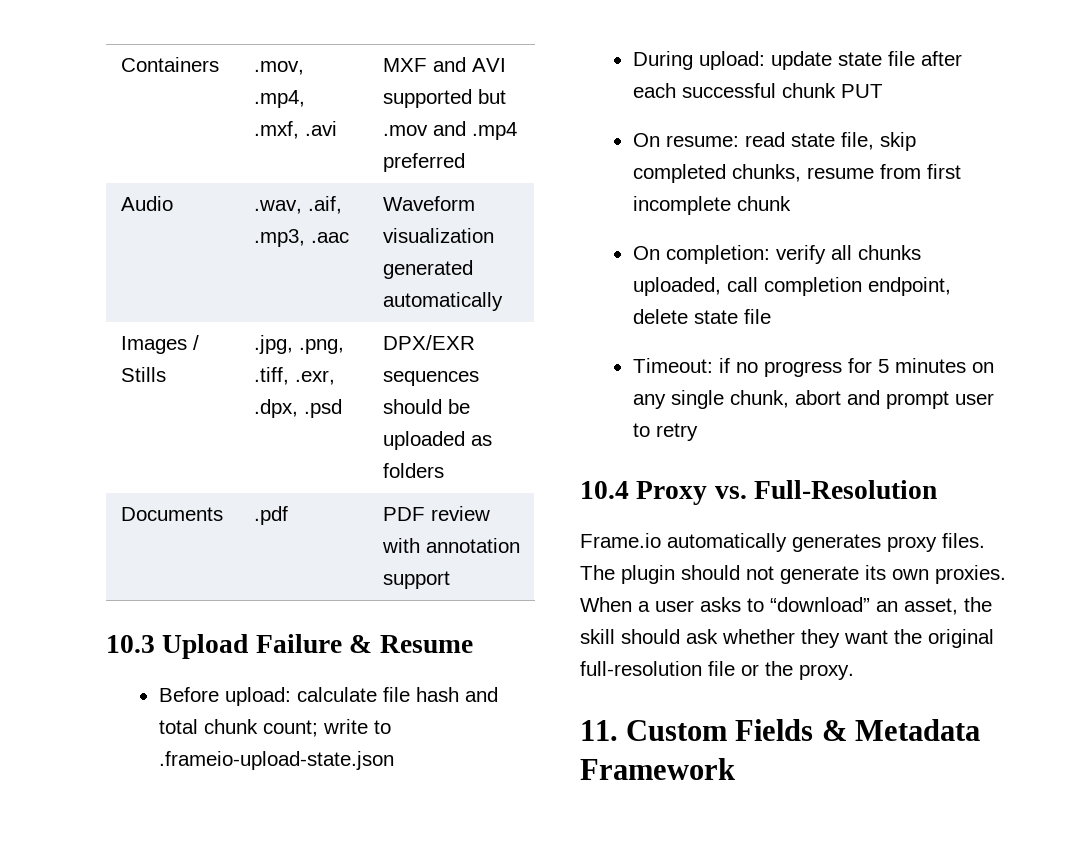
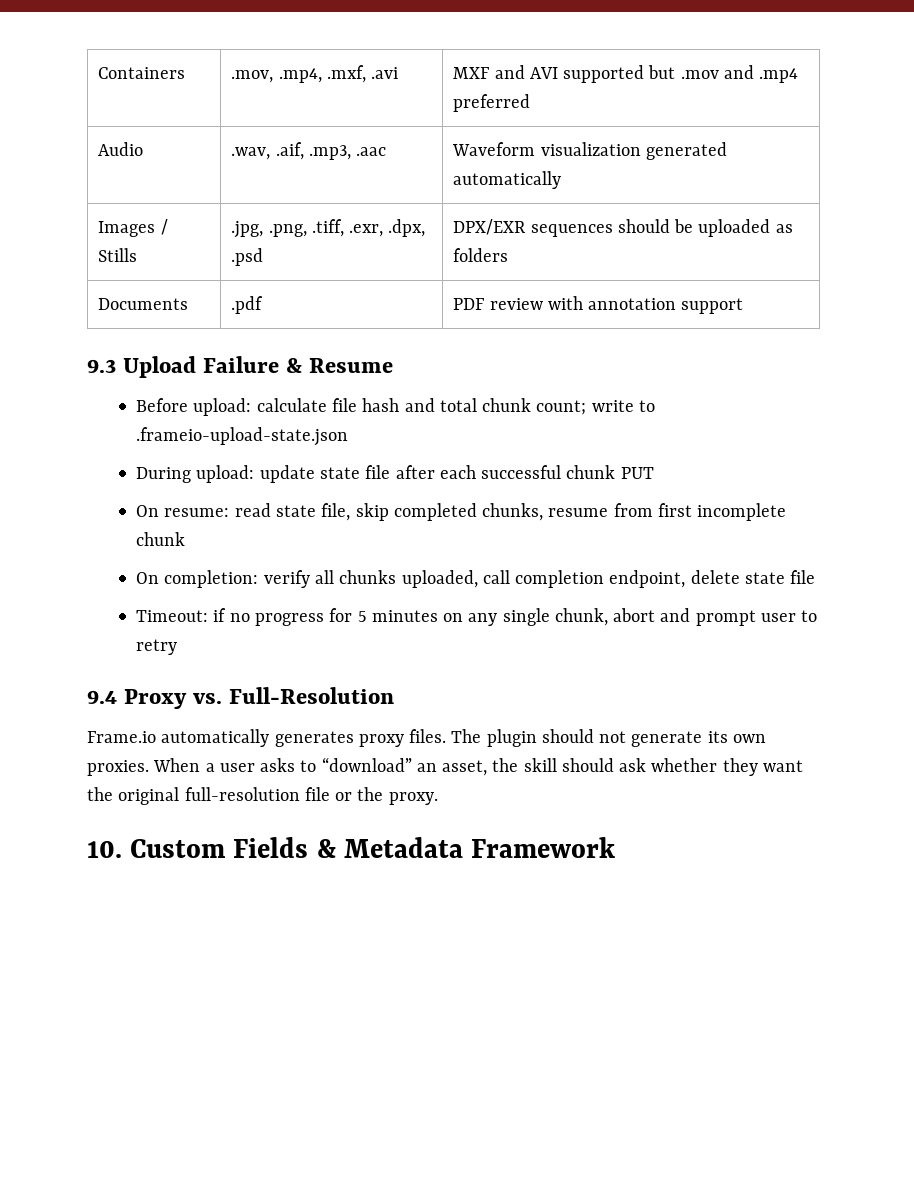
- 10.3 Upload Failure & Resume
+ 9.3 Upload Failure & Resume
- 10.4 Proxy vs. Full-Resolution
+ 9.4 Proxy vs. Full-Resolution
- 11. Custom Fields & Metadata Framework
+ 10. Custom Fields & Metadata Framework

